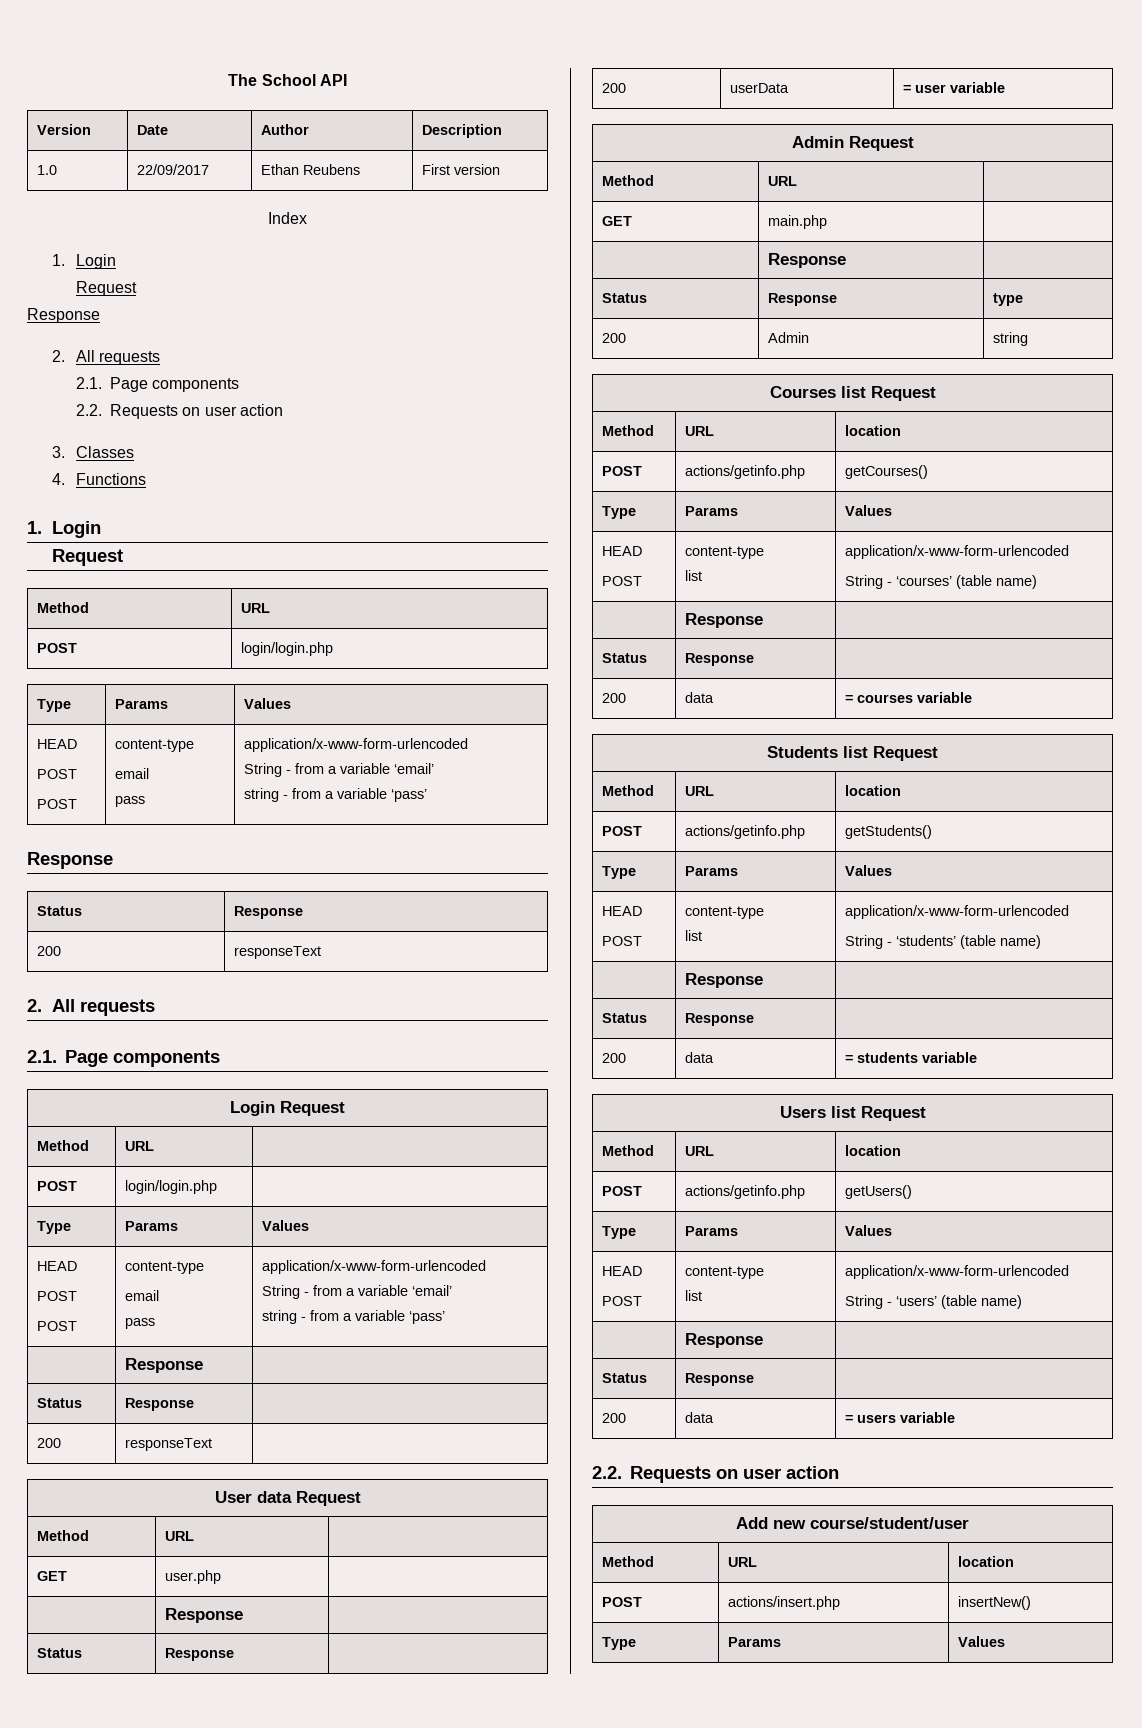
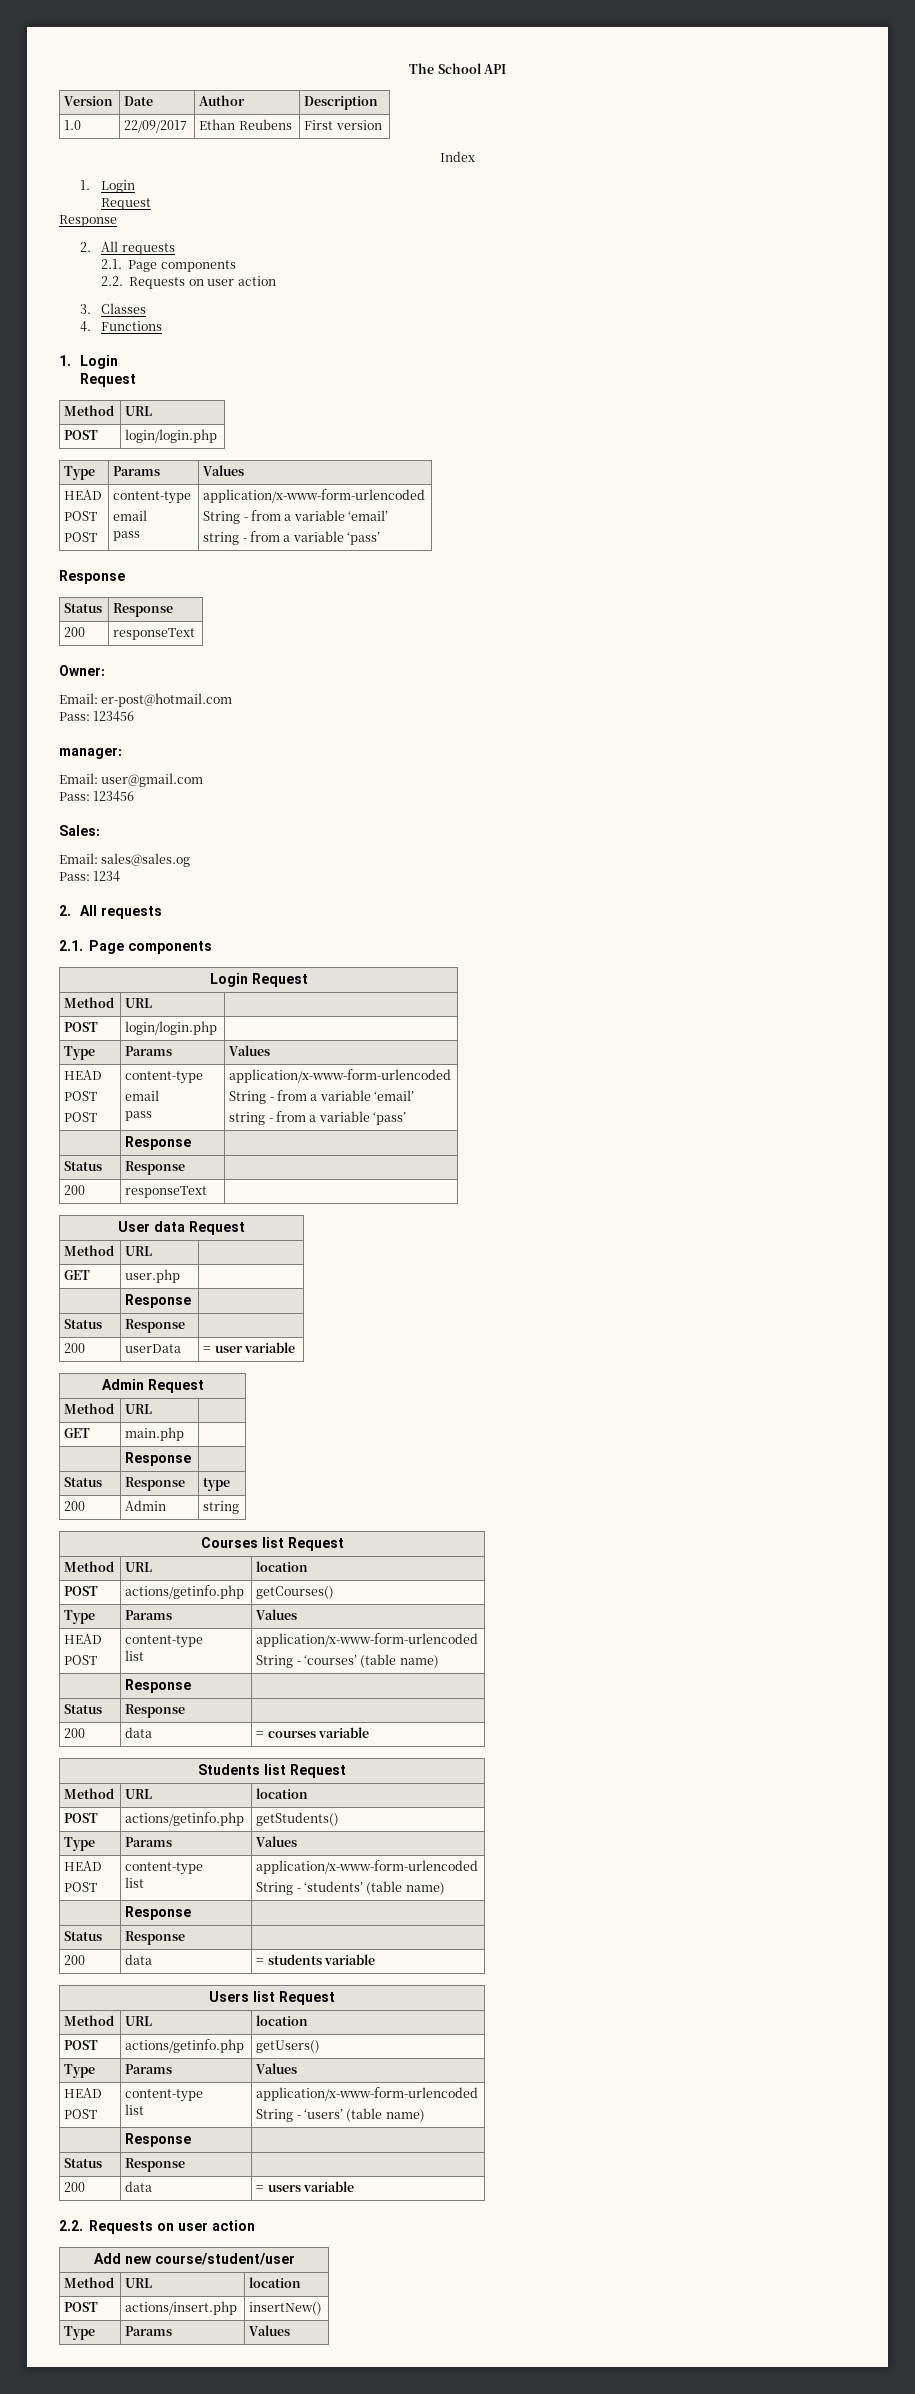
+ Owner:
+ Email: er-post@hotmail.com
+ Pass: 123456
+ manager:
+ Email: user@gmail.com
+ Pass: 123456
+ Sales:
+ Email: sales@sales.og
+ Pass: 1234

